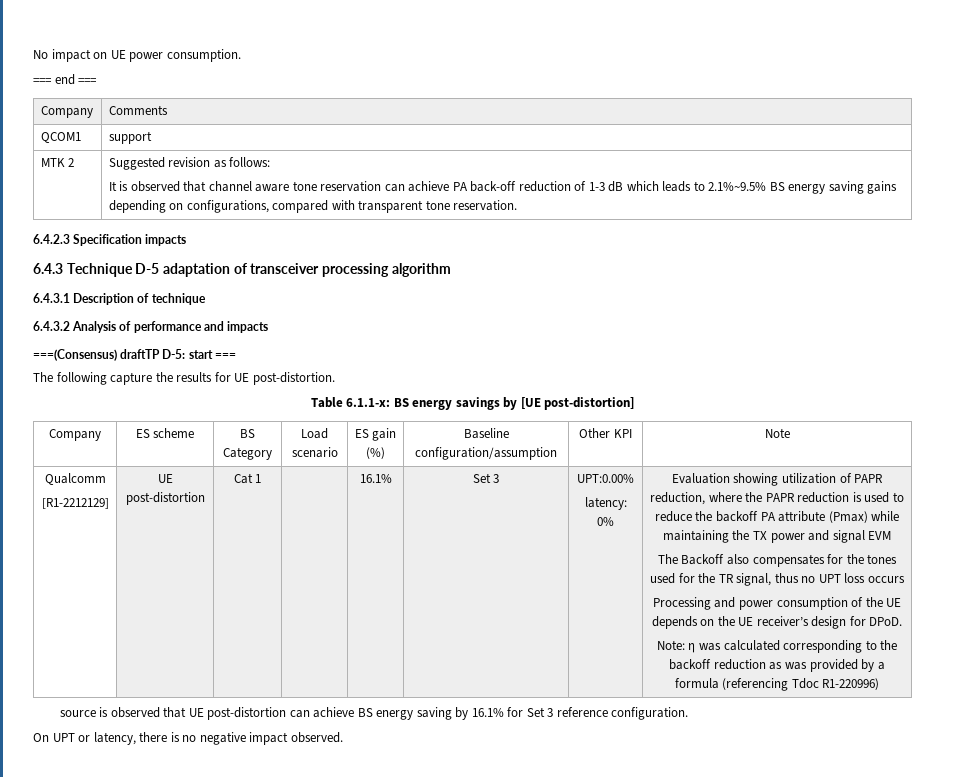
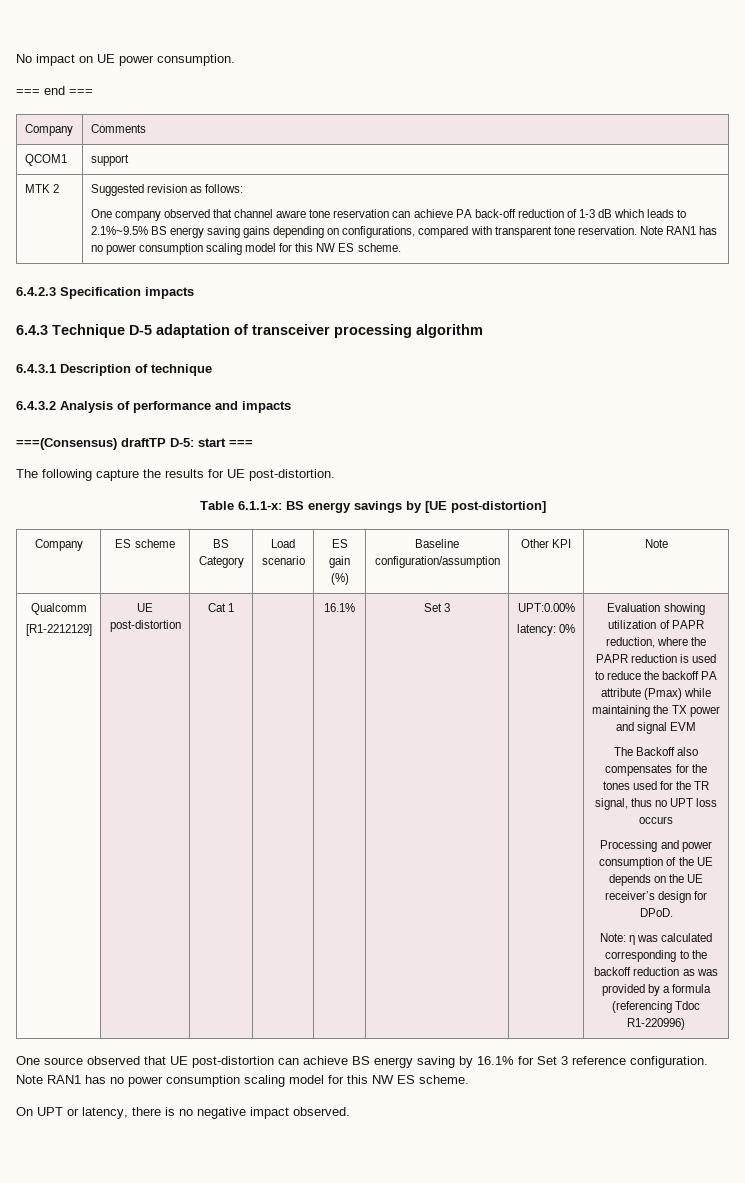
- It is observed that channel aware tone reservation can achieve PA back-off reduction of 1-3 dB which leads to 2.1%~9.5% BS energy saving gains depending on configurations, compared with transparent tone reservation.
+ One company observed that channel aware tone reservation can achieve PA back-off reduction of 1-3 dB which leads to 2.1%~9.5% BS energy saving gains depending on configurations, compared with transparent tone reservation. Note RAN1 has no power consumption scaling model for this NW ES scheme.
- source is observed that UE post-distortion can achieve BS energy saving by 16.1% for Set 3 reference configuration.
+ One source observed that UE post-distortion can achieve BS energy saving by 16.1% for Set 3 reference configuration. Note RAN1 has no power consumption scaling model for this NW ES scheme.

